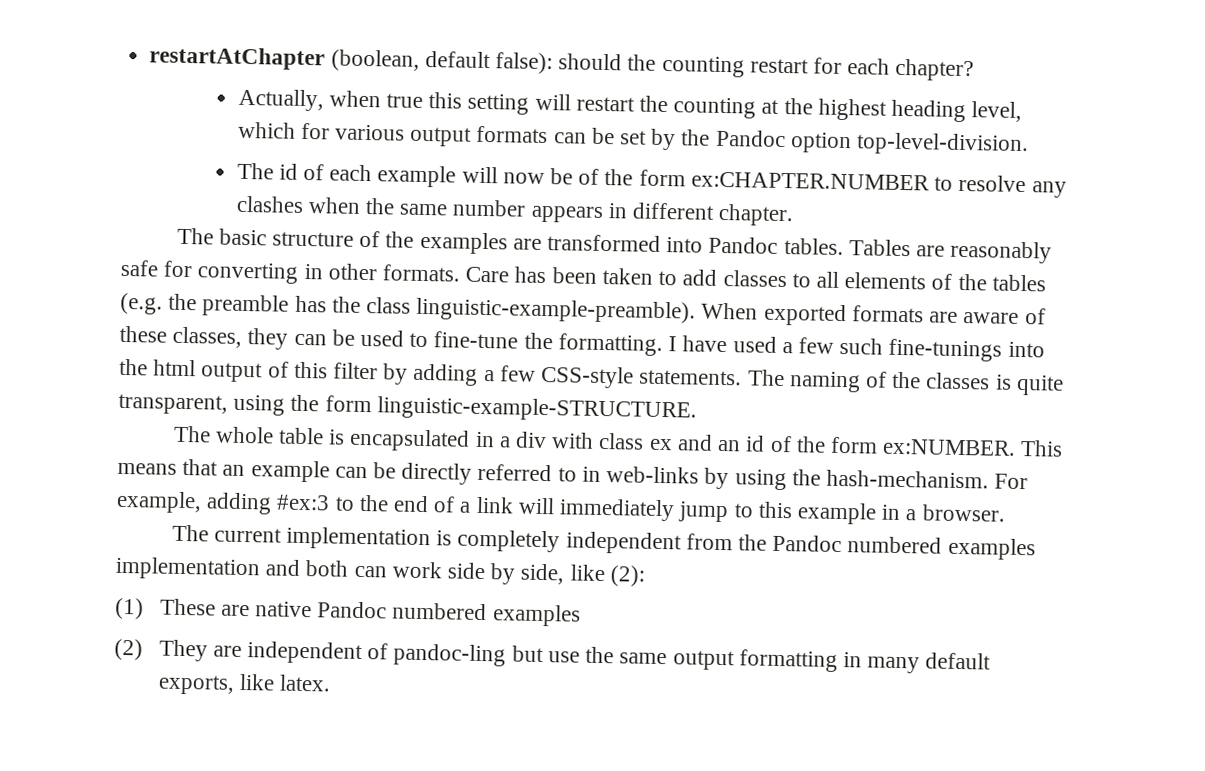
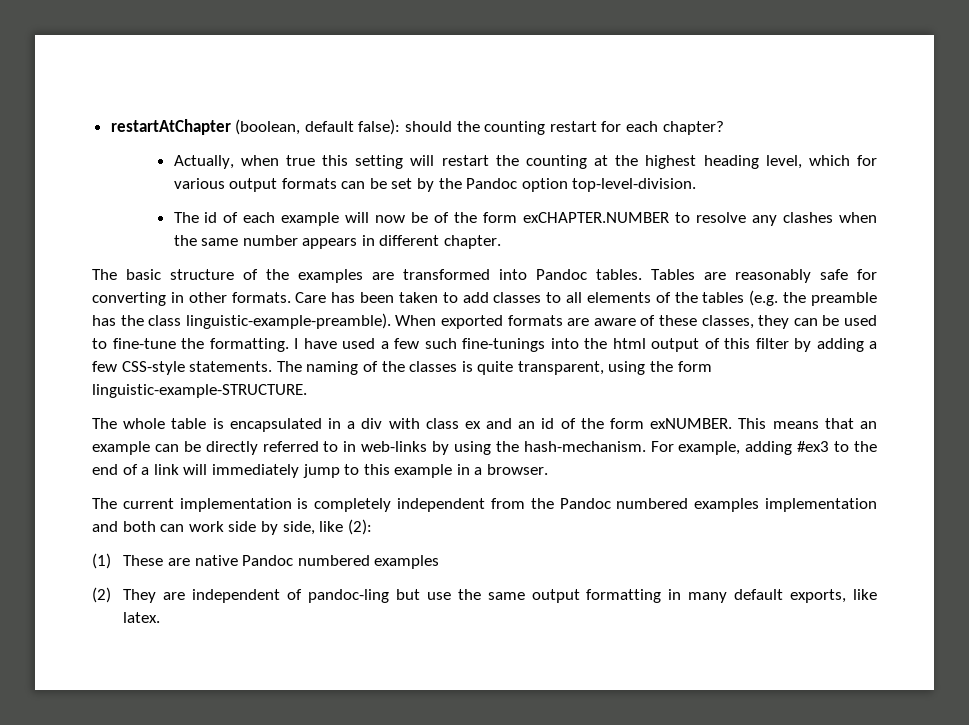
- The id of each example will now be of the form ex:CHAPTER.NUMBER to resolve any clashes when the same number appears in different chapter.
+ The id of each example will now be of the form exCHAPTER.NUMBER to resolve any clashes when the same number appears in different chapter.
- The whole table is encapsulated in a div with class ex and an id of the form ex:NUMBER.
+ The whole table is encapsulated in a div with class ex and an id of the form exNUMBER.
- For example, adding #ex:3 to the end of a link will immediately jump to this example in a browser.
+ For example, adding #ex3 to the end of a link will immediately jump to this example in a browser.

